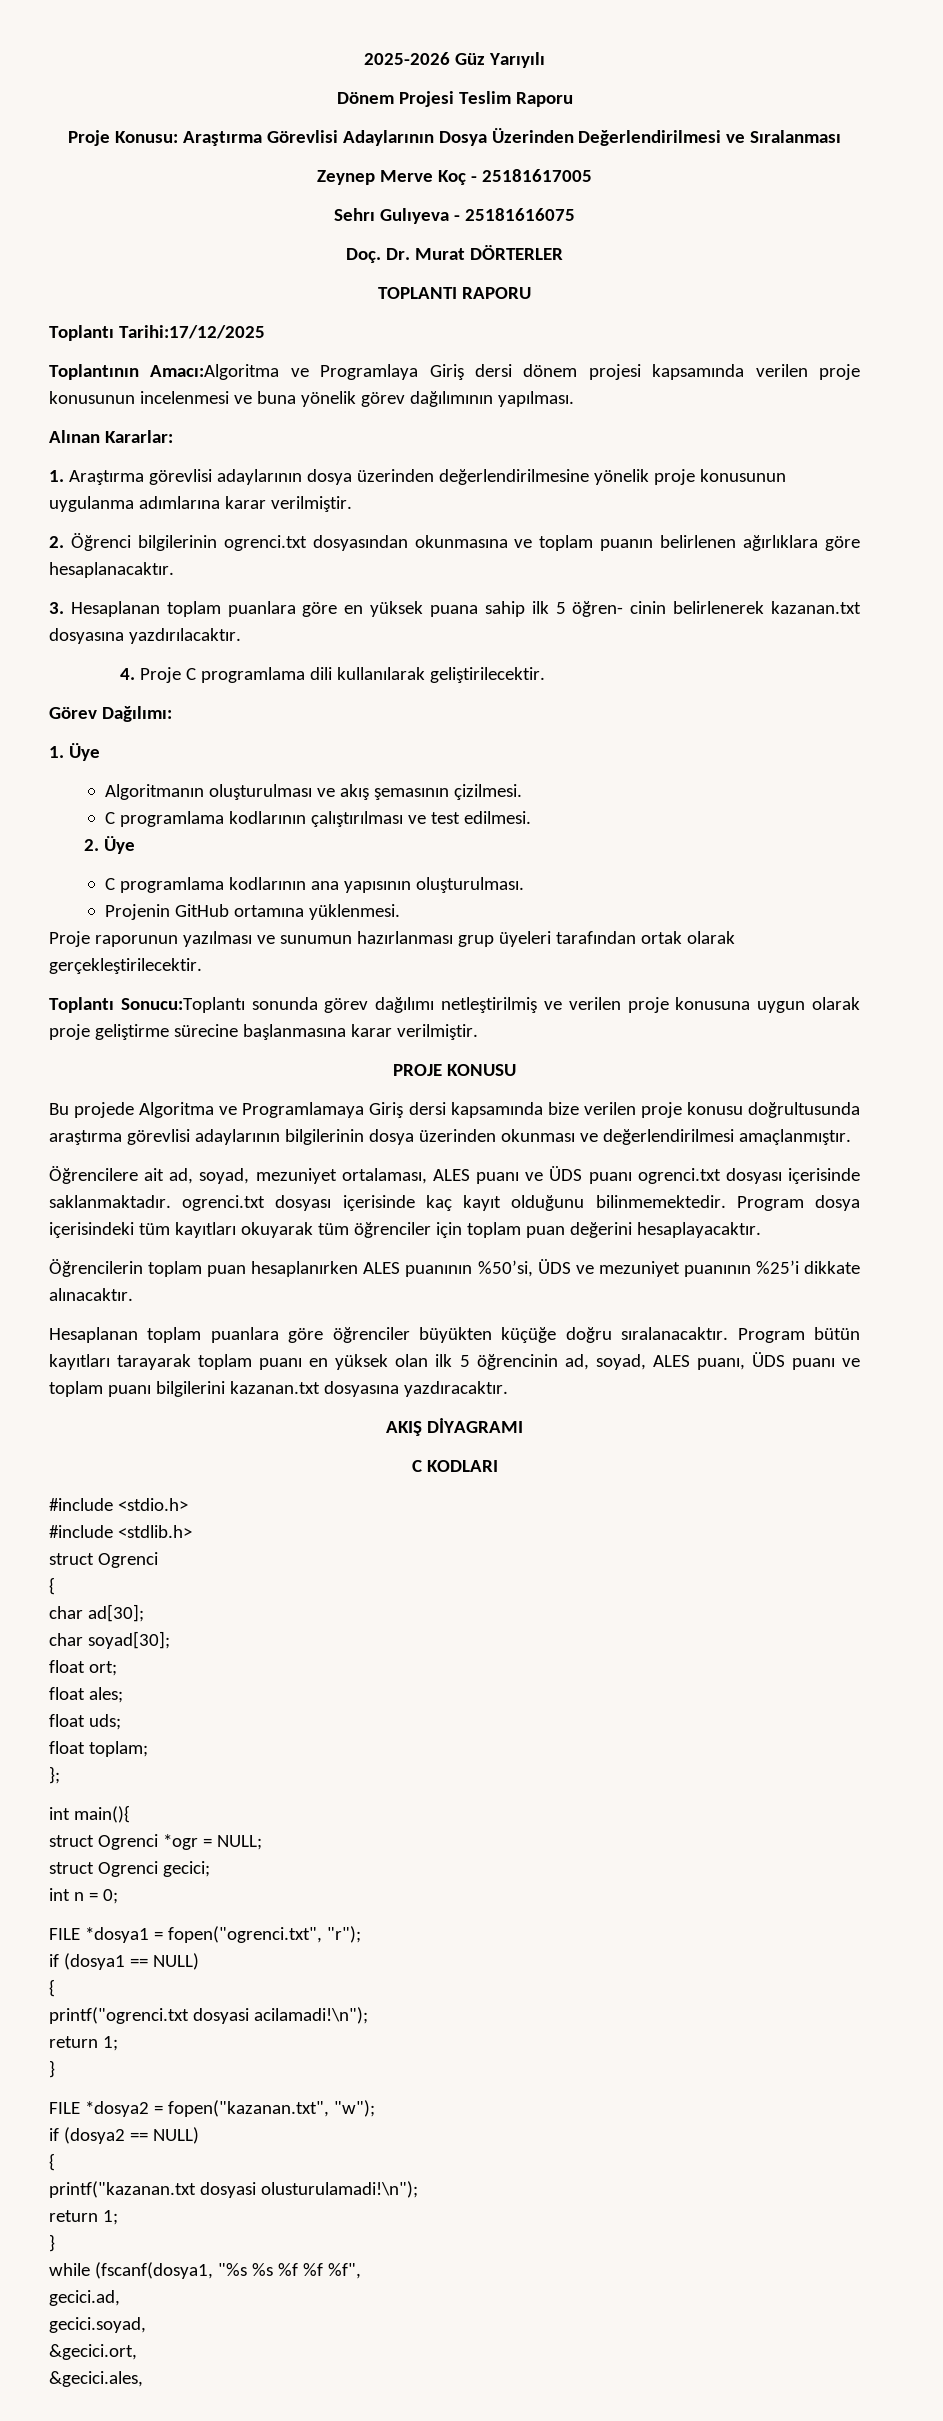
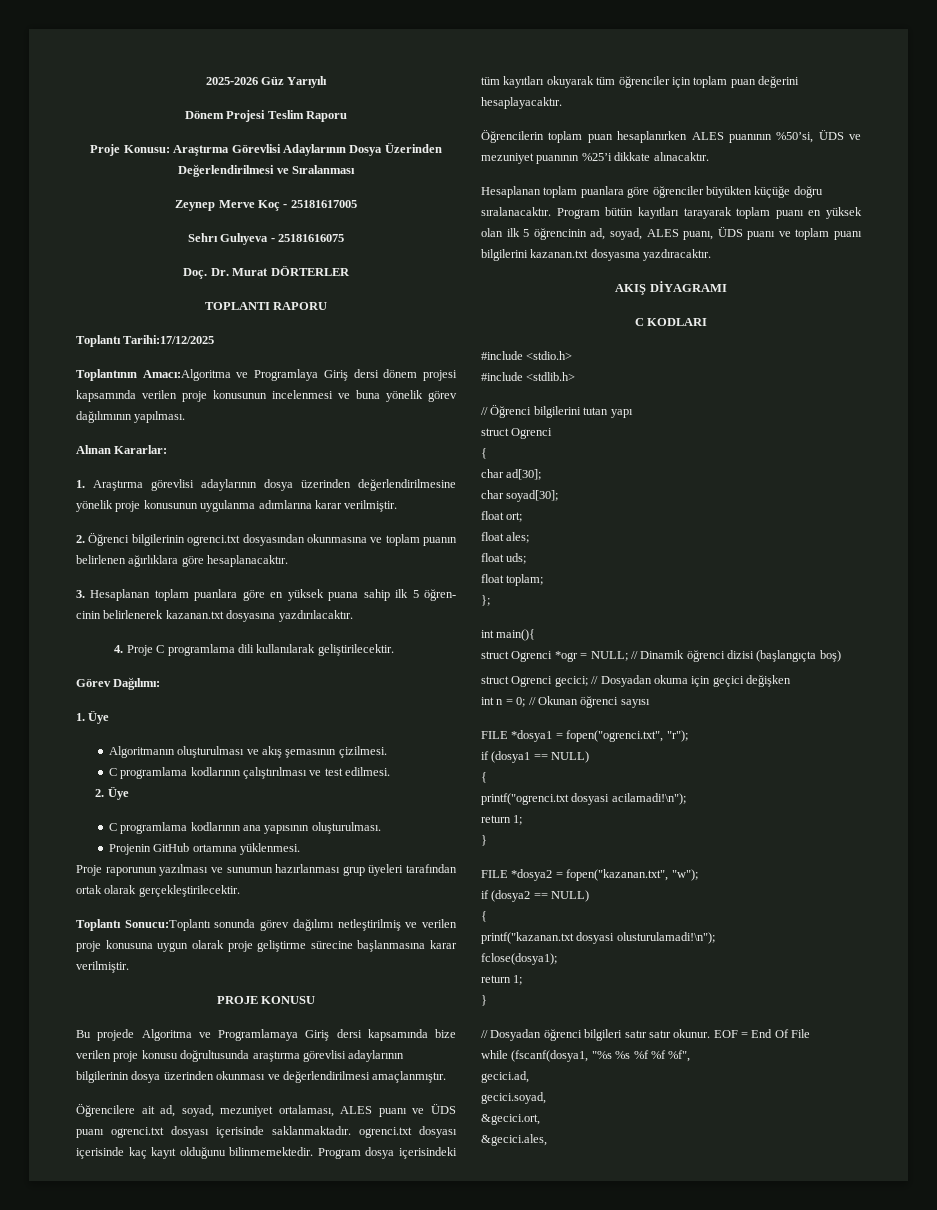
+ // Öğrenci bilgilerini tutan yapı
- struct Ogrenci *ogr = NULL;
- struct Ogrenci gecici;
+ struct Ogrenci *ogr = NULL; // Dinamik öğrenci dizisi (başlangıçta boş)
+ struct Ogrenci gecici; // Dosyadan okuma için geçici değişken
- int n = 0;
+ int n = 0; // Okunan öğrenci sayısı
  printf("kazanan.txt dosyasi olusturulamadi!\n");
+ fclose(dosya1);
  return 1;
  }
+ // Dosyadan öğrenci bilgileri satır satır okunur. EOF = End Of File

